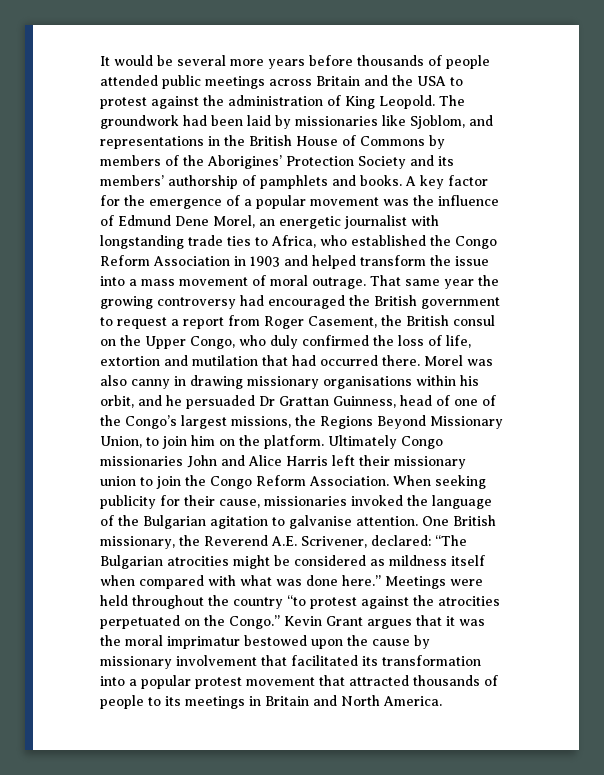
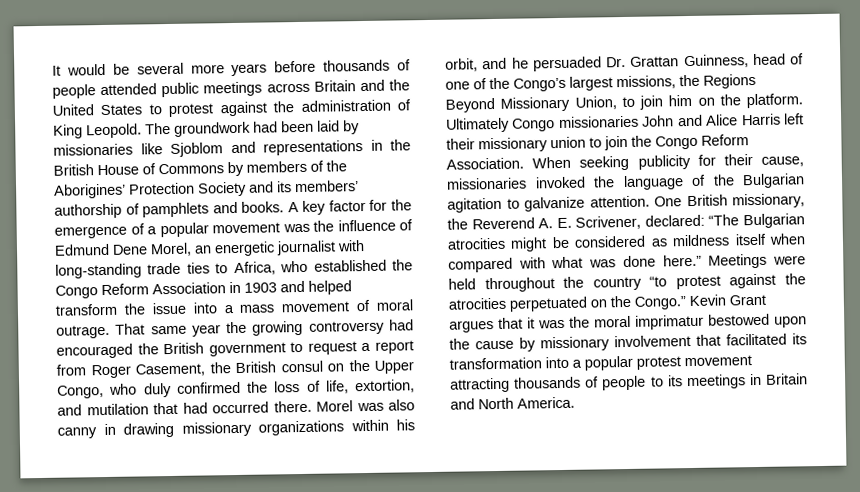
- It would be several more years before thousands of people attended public meetings across Britain and the USA to protest against the administration of King Leopold.
+ It would be several more years before thousands of people attended public meetings across Britain and the United States to protest against the administration of King Leopold.
- The groundwork had been laid by missionaries like Sjoblom, and representations in the British House of Commons by members of the Aborigines’ Protection Society and its members’ authorship of pamphlets and books.
+ The groundwork had been laid by missionaries like Sjoblom and representations in the British House of Commons by members of the Aborigines’ Protection Society and its members’ authorship of pamphlets and books.
- A key factor for the emergence of a popular movement was the influence of Edmund Dene Morel, an energetic journalist with longstanding trade ties to Africa, who established the Congo Reform Association in 1903 and helped transform the issue into a mass movement of moral outrage.
+ A key factor for the emergence of a popular movement was the influence of Edmund Dene Morel, an energetic journalist with long-standing trade ties to Africa, who established the Congo Reform Association in 1903 and helped transform the issue into a mass movement of moral outrage.
- That same year the growing controversy had encouraged the British government to request a report from Roger Casement, the British consul on the Upper Congo, who duly confirmed the loss of life, extortion and mutilation that had occurred there.
+ That same year the growing controversy had encouraged the British government to request a report from Roger Casement, the British consul on the Upper Congo, who duly confirmed the loss of life, extortion, and mutilation that had occurred there.
- Morel was also canny in drawing missionary organisations within his orbit, and he persuaded Dr Grattan Guinness, head of one of the Congo’s largest missions, the Regions Beyond Missionary Union, to join him on the platform.
+ Morel was also canny in drawing missionary organizations within his orbit, and he persuaded Dr. Grattan Guinness, head of one of the Congo’s largest missions, the Regions Beyond Missionary Union, to join him on the platform.
- When seeking publicity for their cause, missionaries invoked the language of the Bulgarian agitation to galvanise attention.
+ When seeking publicity for their cause, missionaries invoked the language of the Bulgarian agitation to galvanize attention.
- One British missionary, the Reverend A.E. Scrivener, declared: “The Bulgarian atrocities might be considered as mildness itself when compared with what was done here.”
+ One British missionary, the Reverend A. E. Scrivener, declared: “The Bulgarian atrocities might be considered as mildness itself when compared with what was done here.”
- Kevin Grant argues that it was the moral imprimatur bestowed upon the cause by missionary involvement that facilitated its transformation into a popular protest movement that attracted thousands of people to its meetings in Britain and North America.
+ Kevin Grant argues that it was the moral imprimatur bestowed upon the cause by missionary involvement that facilitated its transformation into a popular protest movement attracting thousands of people to its meetings in Britain and North America.

